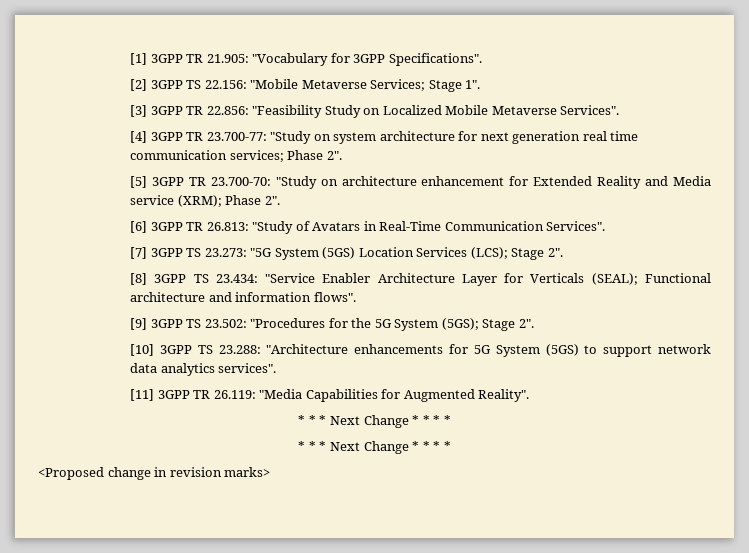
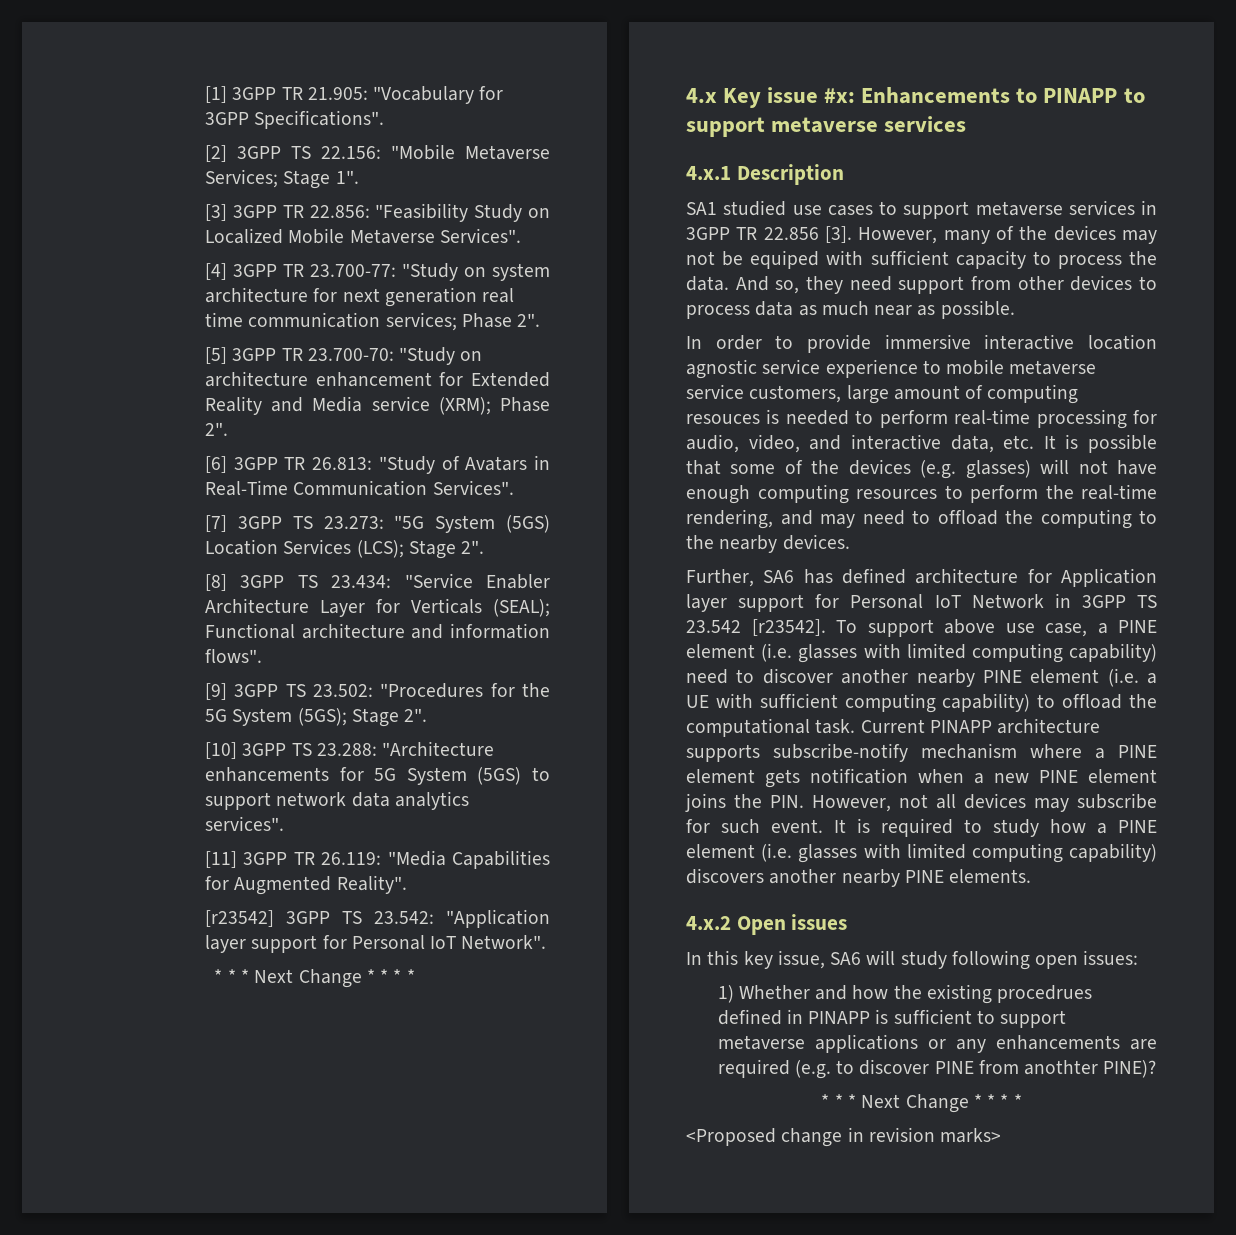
  [11] 3GPP TR 26.119: "Media Capabilities for Augmented Reality".
+ [r23542] 3GPP TS 23.542: "Application layer support for Personal IoT Network".
  * * * Next Change * * * *
+ 4.x Key issue #x: Enhancements to PINAPP to support metaverse services
+ 4.x.1 Description
+ SA1 studied use cases to support metaverse services in 3GPP TR 22.856 [3]. However, many of the devices may not be equiped with sufficient capacity to process the data. And so, they need support from other devices to process data as much near as possible.
+ In order to provide immersive interactive location agnostic service experience to mobile metaverse service customers, large amount of computing resouces is needed to perform real-time processing for audio, video, and interactive data, etc. It is possible that some of the devices (e.g. glasses) will not have enough computing resources to perform the real-time rendering, and may need to offload the computing to the nearby devices.
+ Further, SA6 has defined architecture for Application layer support for Personal IoT Network in 3GPP TS 23.542 [r23542]. To support above use case, a PINE element (i.e. glasses with limited computing capability) need to discover another nearby PINE element (i.e. a UE with sufficient computing capability) to offload the computational task. Current PINAPP architecture supports subscribe-notify mechanism where a PINE element gets notification when a new PINE element joins the PIN. However, not all devices may subscribe for such event. It is required to study how a PINE element (i.e. glasses with limited computing capability) discovers another nearby PINE elements.
+ 4.x.2 Open issues
+ In this key issue, SA6 will study following open issues:
+ 1) Whether and how the existing procedrues defined in PINAPP is sufficient to support metaverse applications or any enhancements are required (e.g. to discover PINE from anothter PINE)?

